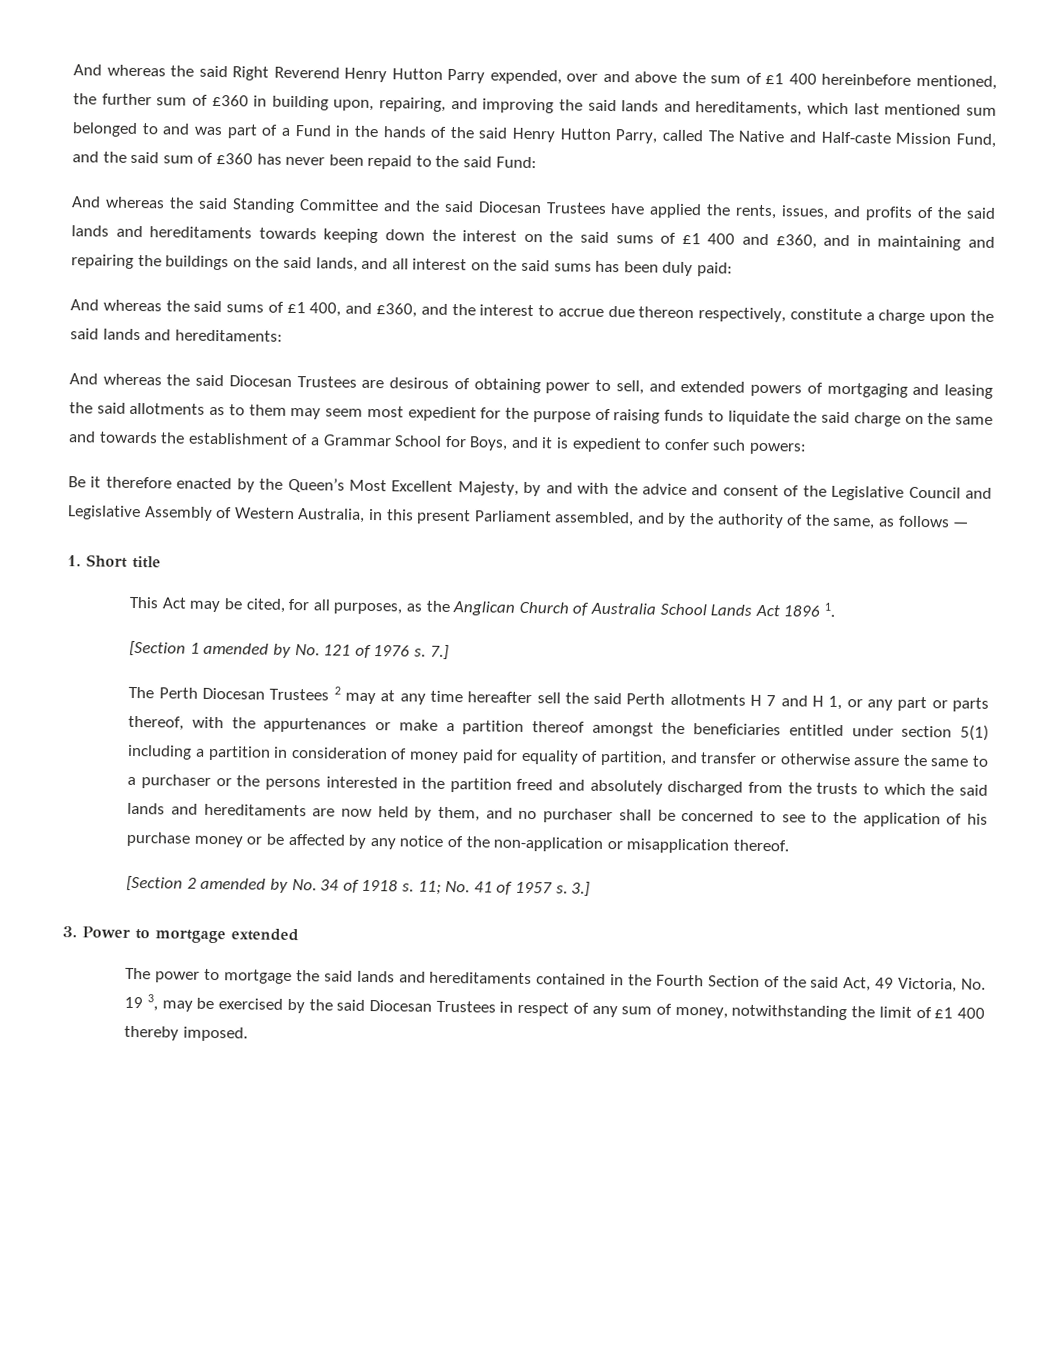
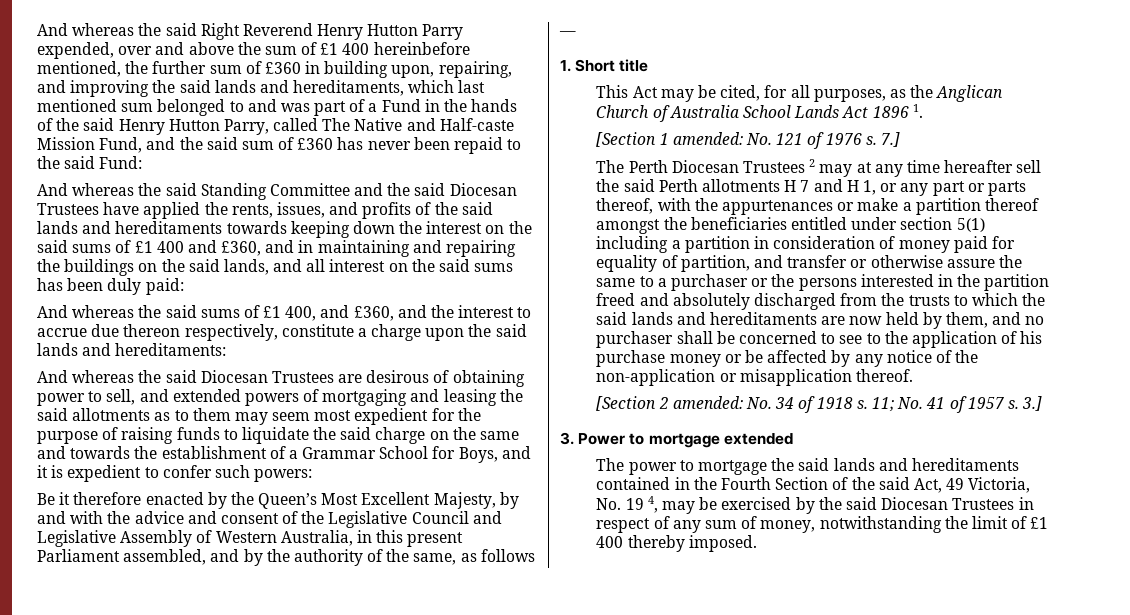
- [Section 1 amended by No. 121 of 1976 s.
+ [Section 1 amended: No. 121 of 1976 s.
- [Section 2 amended by No. 34 of 1918 s.
+ [Section 2 amended: No. 34 of 1918 s.
- The power to mortgage the said lands and hereditaments contained in the Fourth Section of the said Act, 49 Victoria, No. 19 3, may be exercised by the said Diocesan Trustees in respect of any sum of money, notwithstanding the limit of £1 400 thereby imposed.
+ The power to mortgage the said lands and hereditaments contained in the Fourth Section of the said Act, 49 Victoria, No. 19 4, may be exercised by the said Diocesan Trustees in respect of any sum of money, notwithstanding the limit of £1 400 thereby imposed.

